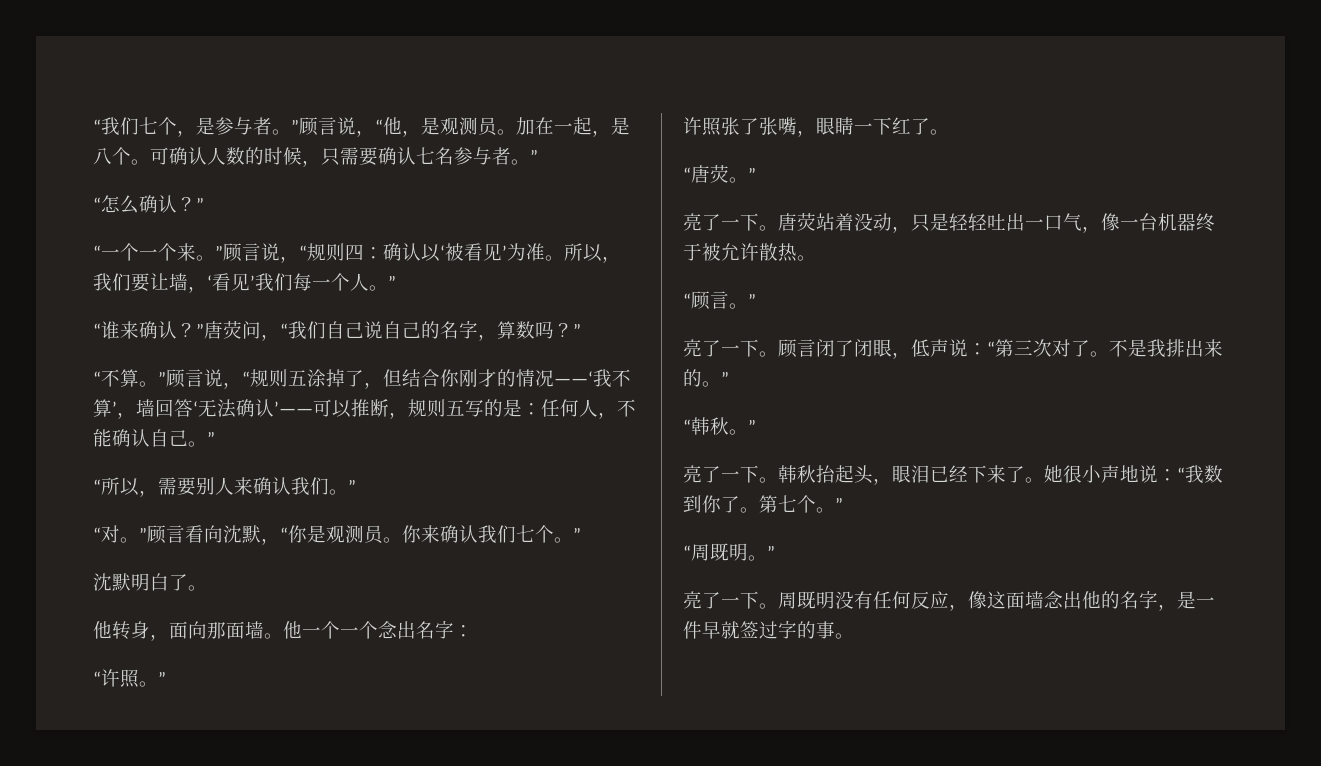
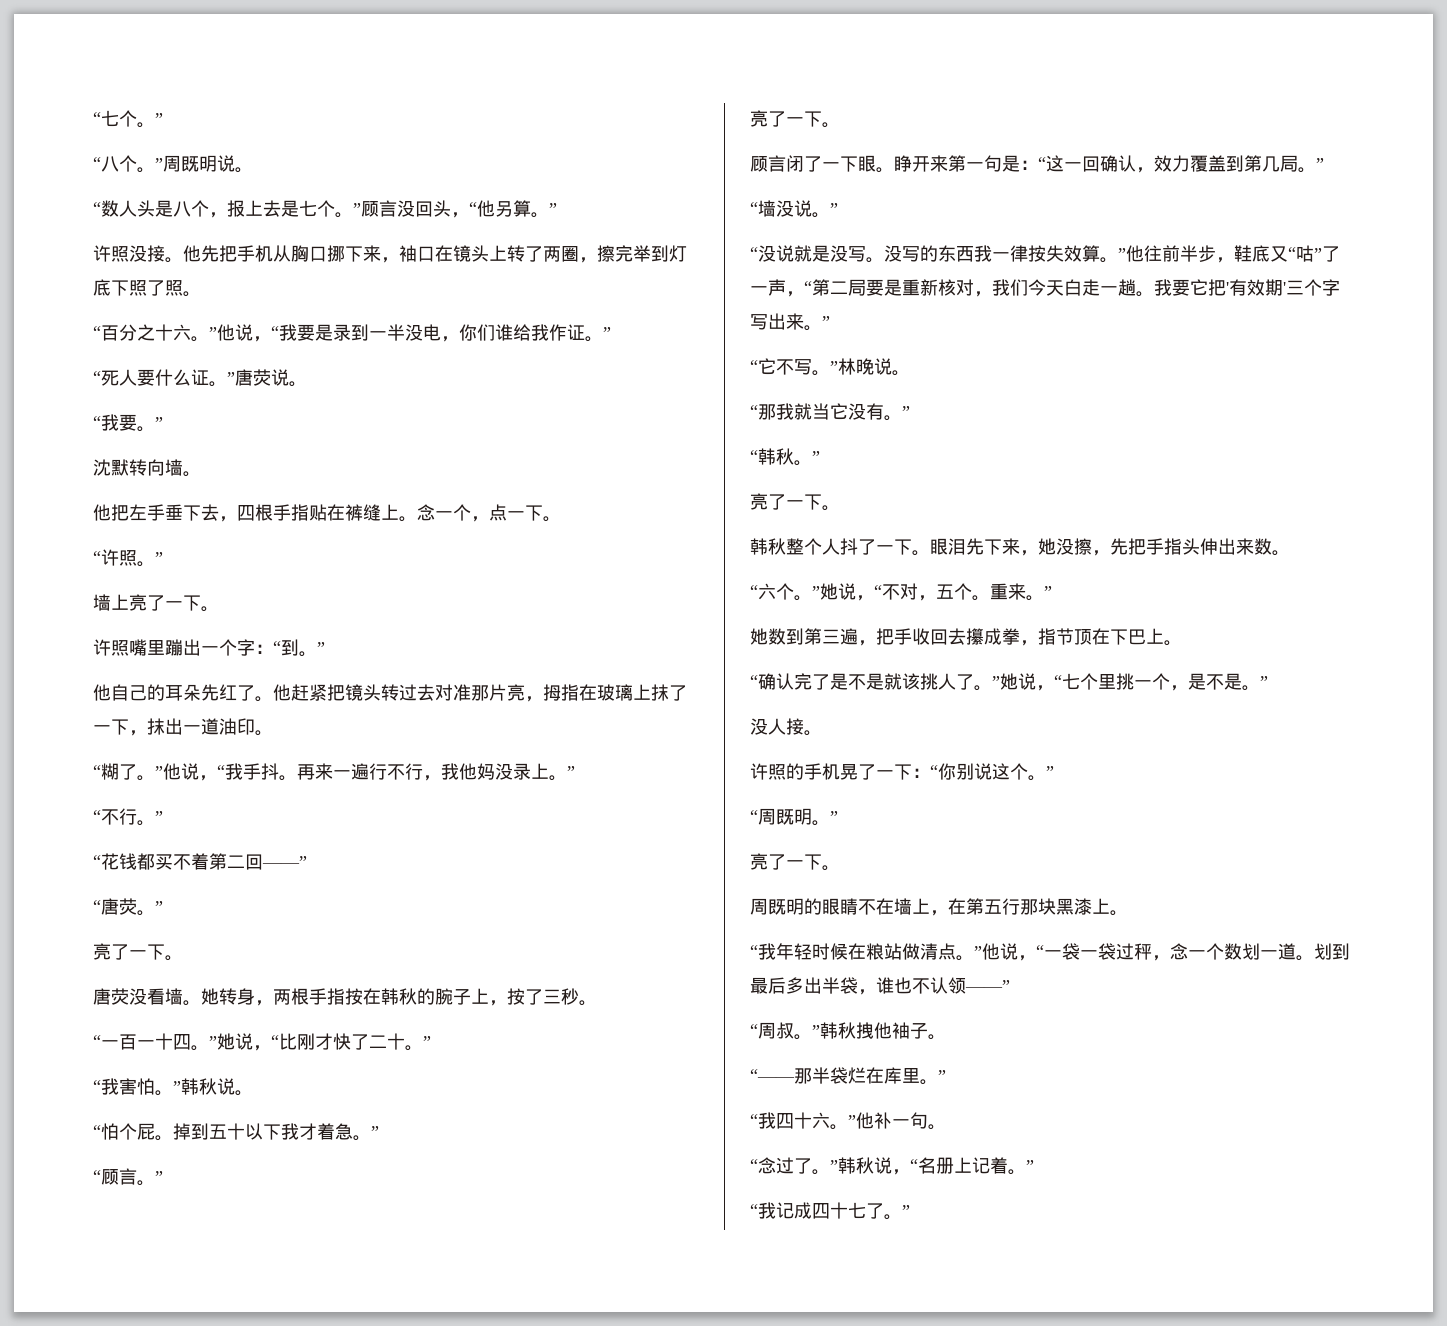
- “我们七个，是参与者。”顾言说，“他，是观测员。加在一起，是八个。可确认人数的时候，只需要确认七名参与者。”
- “怎么确认？”
- “一个一个来。”顾言说，“规则四：确认以‘被看见’为准。所以，我们要让墙，‘看见’我们每一个人。”
- “谁来确认？”唐荧问，“我们自己说自己的名字，算数吗？”
- “不算。”顾言说，“规则五涂掉了，但结合你刚才的情况——‘我不算’，墙回答‘无法确认’——可以推断，规则五写的是：任何人，不能确认自己。”
- “所以，需要别人来确认我们。”
- “对。”顾言看向沈默，“你是观测员。你来确认我们七个。”
+ “七个。”
+ “八个。”周既明说。
+ “数人头是八个，报上去是七个。”顾言没回头，“他另算。”
+ 许照没接。他先把手机从胸口挪下来，袖口在镜头上转了两圈，擦完举到灯底下照了照。
+ “百分之十六。”他说，“我要是录到一半没电，你们谁给我作证。”
+ “死人要什么证。”唐荧说。
+ “我要。”
- 沈默明白了。
+ 沈默转向墙。
- 他转身，面向那面墙。他一个一个念出名字：
+ 他把左手垂下去，四根手指贴在裤缝上。念一个，点一下。
  “许照。”
- 许照张了张嘴，眼睛一下红了。
+ 墙上亮了一下。
+ 许照嘴里蹦出一个字：“到。”
+ 他自己的耳朵先红了。他赶紧把镜头转过去对准那片亮，拇指在玻璃上抹了一下，抹出一道油印。
+ “糊了。”他说，“我手抖。再来一遍行不行，我他妈没录上。”
+ “不行。”
+ “花钱都买不着第二回——”
  “唐荧。”
- 亮了一下。唐荧站着没动，只是轻轻吐出一口气，像一台机器终于被允许散热。
+ 亮了一下。
+ 唐荧没看墙。她转身，两根手指按在韩秋的腕子上，按了三秒。
+ “一百一十四。”她说，“比刚才快了二十。”
+ “我害怕。”韩秋说。
+ “怕个屁。掉到五十以下我才着急。”
  “顾言。”
- 亮了一下。顾言闭了闭眼，低声说：“第三次对了。不是我排出来的。”
+ 亮了一下。
+ 顾言闭了一下眼。睁开来第一句是：“这一回确认，效力覆盖到第几局。”
+ “墙没说。”
+ “没说就是没写。没写的东西我一律按失效算。”他往前半步，鞋底又“咕”了一声，“第二局要是重新核对，我们今天白走一趟。我要它把'有效期'三个字写出来。”
+ “它不写。”林晚说。
+ “那我就当它没有。”
  “韩秋。”
- 亮了一下。韩秋抬起头，眼泪已经下来了。她很小声地说：“我数到你了。第七个。”
+ 亮了一下。
+ 韩秋整个人抖了一下。眼泪先下来，她没擦，先把手指头伸出来数。
+ “六个。”她说，“不对，五个。重来。”
+ 她数到第三遍，把手收回去攥成拳，指节顶在下巴上。
+ “确认完了是不是就该挑人了。”她说，“七个里挑一个，是不是。”
+ 没人接。
+ 许照的手机晃了一下：“你别说这个。”
  “周既明。”
- 亮了一下。周既明没有任何反应，像这面墙念出他的名字，是一件早就签过字的事。
+ 亮了一下。
+ 周既明的眼睛不在墙上，在第五行那块黑漆上。
+ “我年轻时候在粮站做清点。”他说，“一袋一袋过秤，念一个数划一道。划到最后多出半袋，谁也不认领——”
+ “周叔。”韩秋拽他袖子。
+ “——那半袋烂在库里。”
+ “我四十六。”他补一句。
+ “念过了。”韩秋说，“名册上记着。”
+ “我记成四十七了。”

